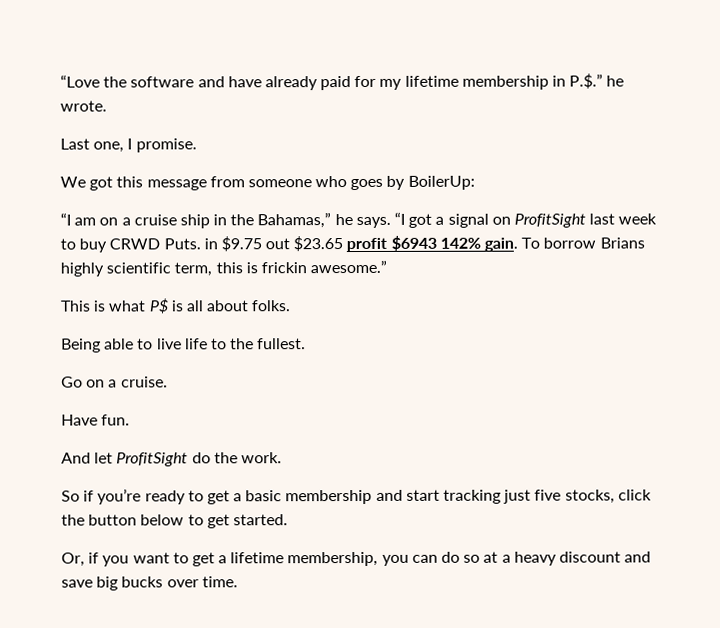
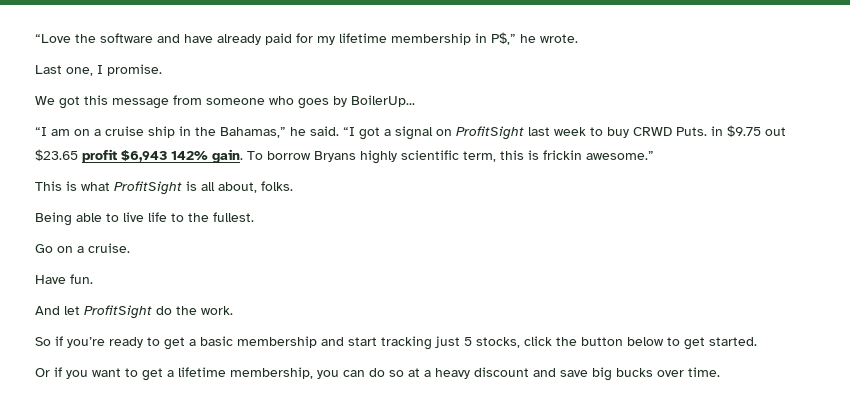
- “Love the software and have already paid for my lifetime membership in P.$.” he wrote.
+ “Love the software and have already paid for my lifetime membership in P$,” he wrote.
- We got this message from someone who goes by BoilerUp:
+ We got this message from someone who goes by BoilerUp...
- “I am on a cruise ship in the Bahamas,” he says.
+ “I am on a cruise ship in the Bahamas,” he said.
- “I got a signal on ProfitSight last week to buy CRWD Puts. in $9.75 out $23.65 profit $6943 142% gain.
+ “I got a signal on ProfitSight last week to buy CRWD Puts. in $9.75 out $23.65 profit $6,943 142% gain.
- To borrow Brians highly scientific term, this is frickin awesome.”
+ To borrow Bryans highly scientific term, this is frickin awesome.”
- This is what P$ is all about folks.
+ This is what ProfitSight is all about, folks.
- So if you’re ready to get a basic membership and start tracking just five stocks, click the button below to get started.
+ So if you’re ready to get a basic membership and start tracking just 5 stocks, click the button below to get started.
- Or, if you want to get a lifetime membership, you can do so at a heavy discount and save big bucks over time.
+ Or if you want to get a lifetime membership, you can do so at a heavy discount and save big bucks over time.

